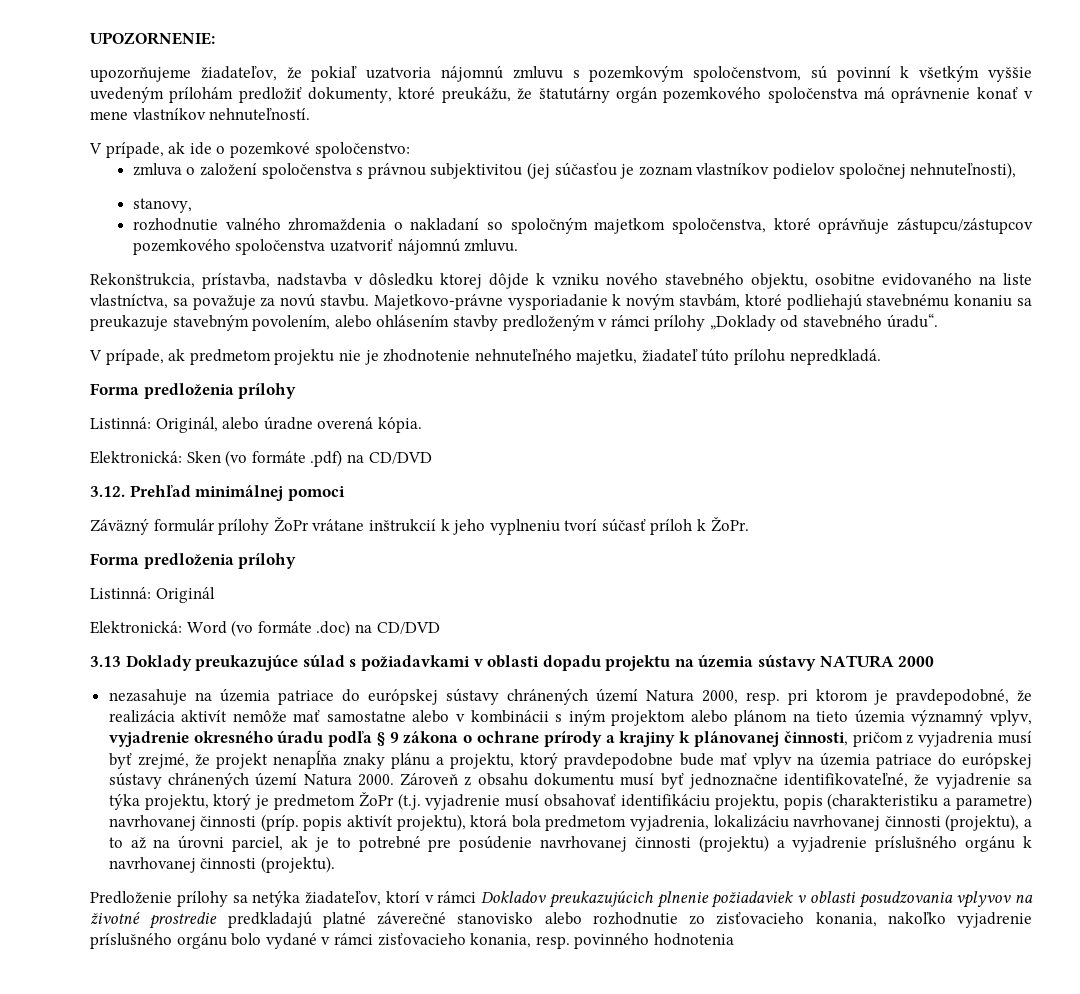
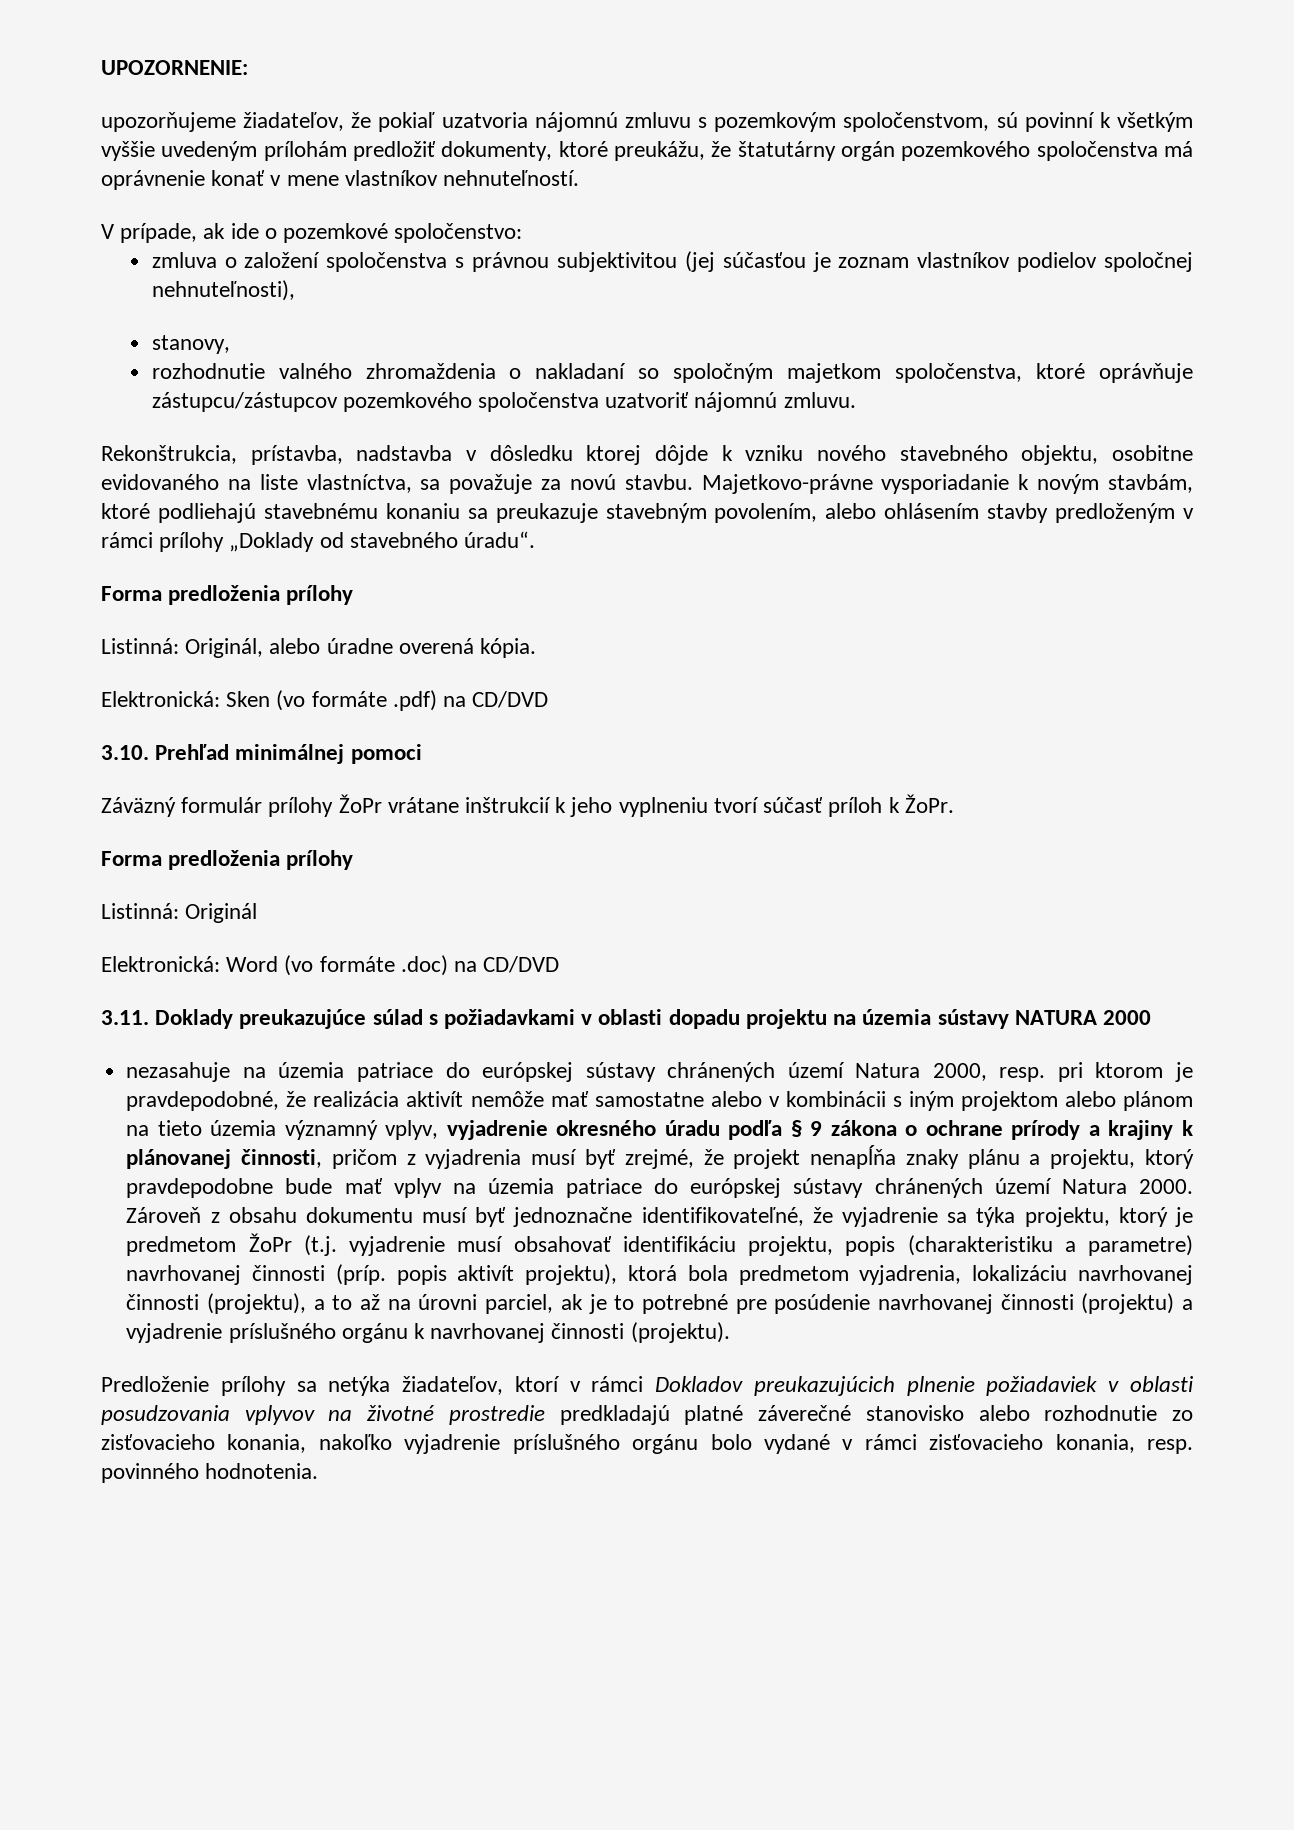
- V prípade, ak predmetom projektu nie je zhodnotenie nehnuteľného majetku, žiadateľ túto prílohu nepredkladá.
- 3.12. Prehľad minimálnej pomoci
+ 3.10. Prehľad minimálnej pomoci
- 3.13 Doklady preukazujúce súlad s požiadavkami v oblasti dopadu projektu na územia sústavy NATURA 2000
+ 3.11. Doklady preukazujúce súlad s požiadavkami v oblasti dopadu projektu na územia sústavy NATURA 2000
- Predloženie prílohy sa netýka žiadateľov, ktorí v rámci Dokladov preukazujúcich plnenie požiadaviek v oblasti posudzovania vplyvov na životné prostredie predkladajú platné záverečné stanovisko alebo rozhodnutie zo zisťovacieho konania, nakoľko vyjadrenie príslušného orgánu bolo vydané v rámci zisťovacieho konania, resp. povinného hodnotenia
+ Predloženie prílohy sa netýka žiadateľov, ktorí v rámci Dokladov preukazujúcich plnenie požiadaviek v oblasti posudzovania vplyvov na životné prostredie predkladajú platné záverečné stanovisko alebo rozhodnutie zo zisťovacieho konania, nakoľko vyjadrenie príslušného orgánu bolo vydané v rámci zisťovacieho konania, resp. povinného hodnotenia.

